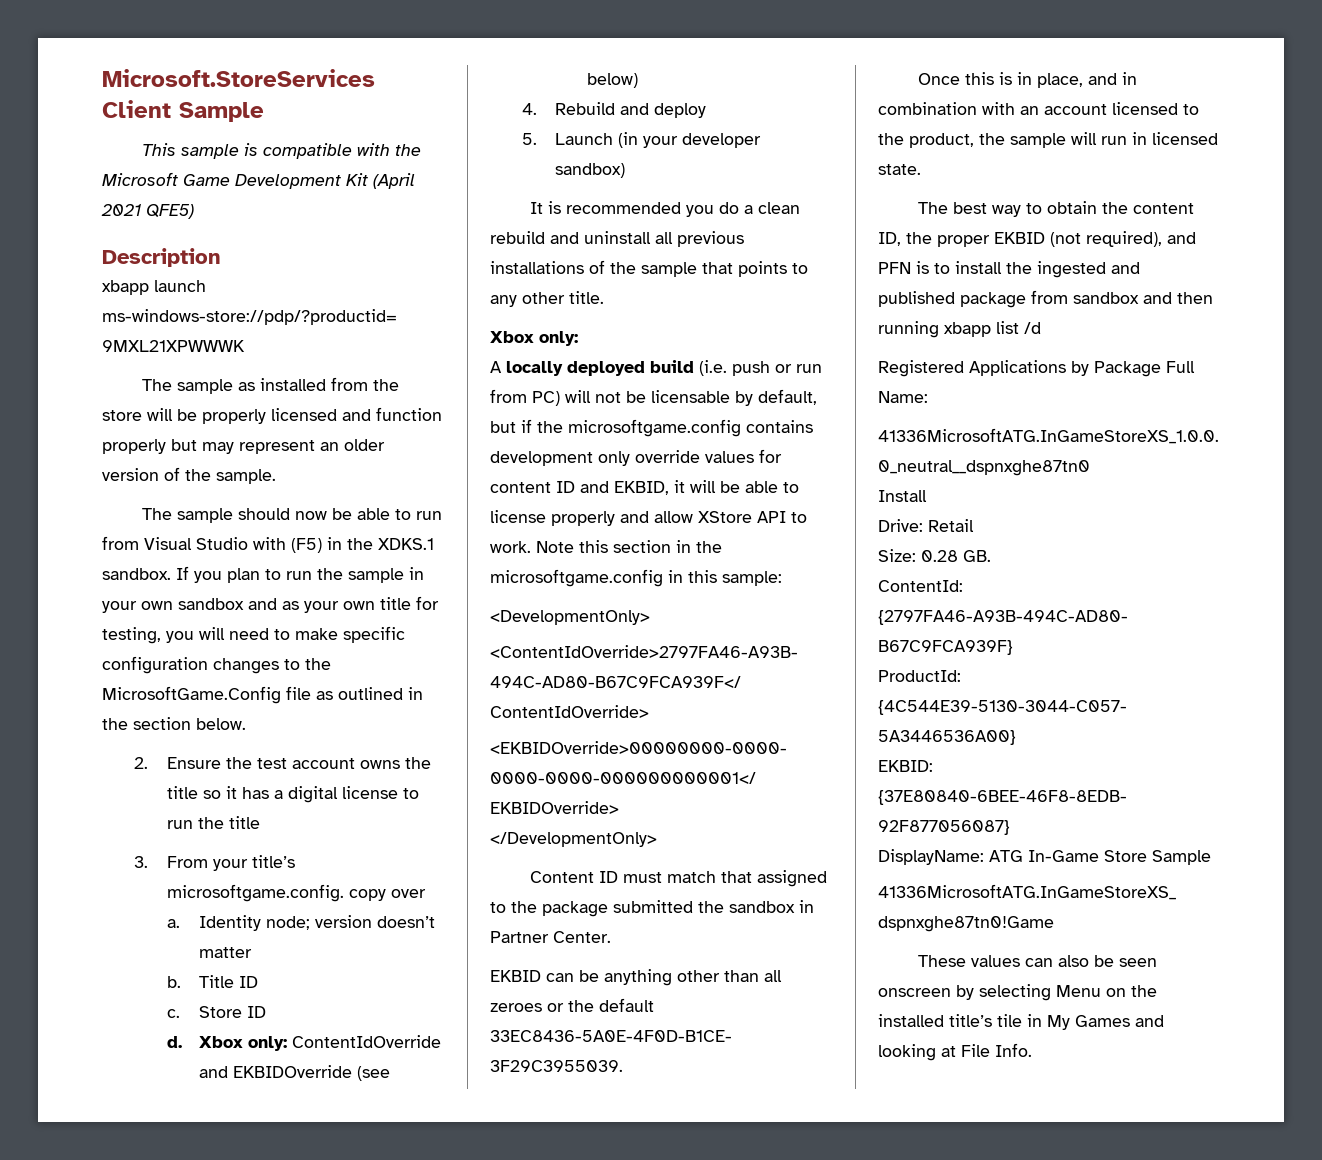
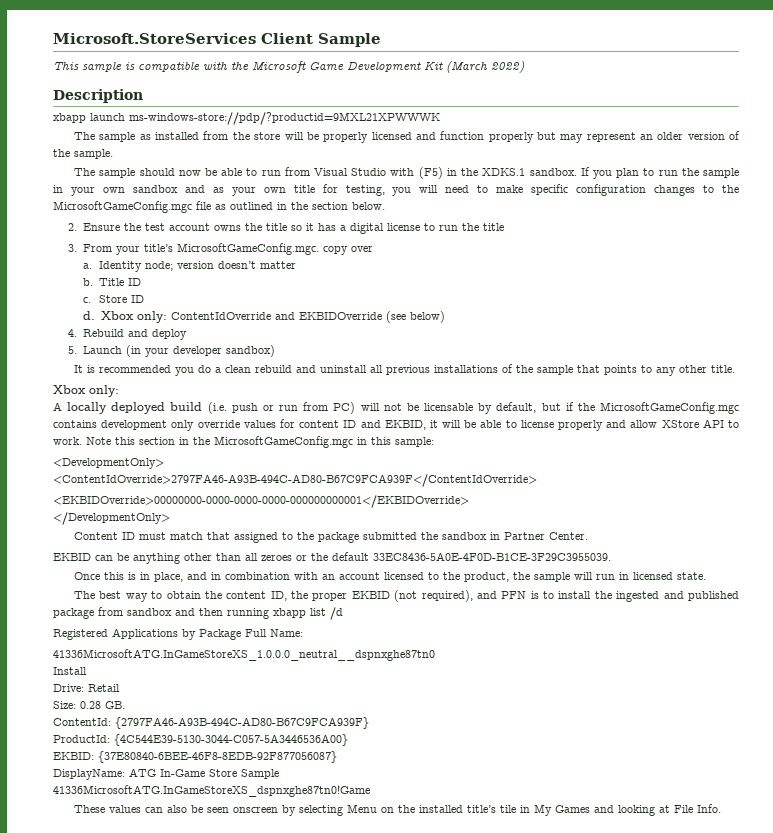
- This sample is compatible with the Microsoft Game Development Kit (April 2021 QFE5)
+ This sample is compatible with the Microsoft Game Development Kit (March 2022)
- If you plan to run the sample in your own sandbox and as your own title for testing, you will need to make specific configuration changes to the MicrosoftGame.Config file as outlined in the section below.
+ If you plan to run the sample in your own sandbox and as your own title for testing, you will need to make specific configuration changes to the MicrosoftGameConfig.mgc file as outlined in the section below.
- 3. From your title’s microsoftgame.config. copy over
+ 3. From your title’s MicrosoftGameConfig.mgc. copy over
- A locally deployed build (i.e. push or run from PC) will not be licensable by default, but if the microsoftgame.config contains development only override values for content ID and EKBID, it will be able to license properly and allow XStore API to work.
+ A locally deployed build (i.e. push or run from PC) will not be licensable by default, but if the MicrosoftGameConfig.mgc contains development only override values for content ID and EKBID, it will be able to license properly and allow XStore API to work.
- Note this section in the microsoftgame.config in this sample:
+ Note this section in the MicrosoftGameConfig.mgc in this sample:

